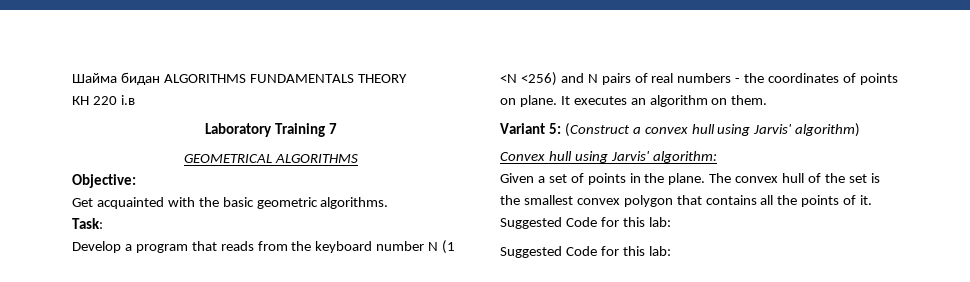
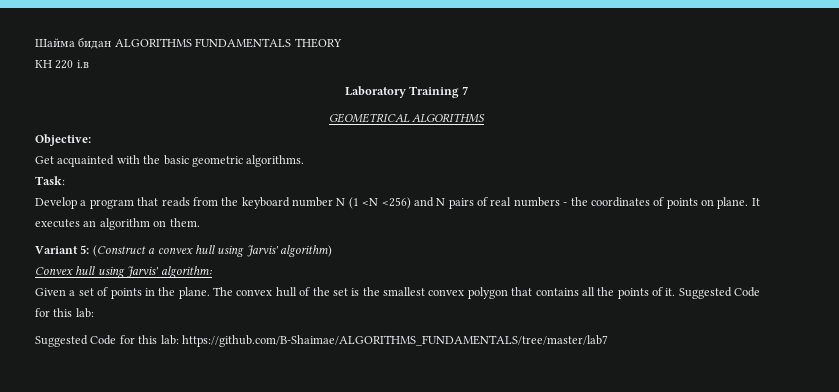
  The convex hull of the set is the smallest convex polygon that contains all the points of it. Suggested Code for this lab:
- Suggested Code for this lab:
+ Suggested Code for this lab: https://github.com/B-Shaimae/ALGORITHMS_FUNDAMENTALS/tree/master/lab7

